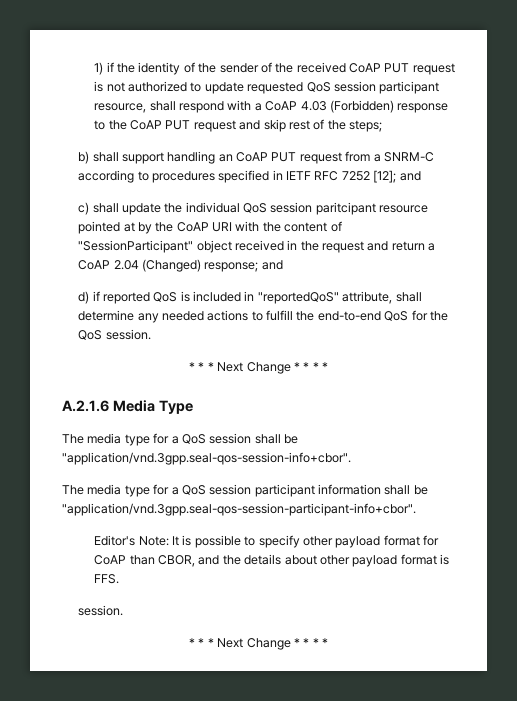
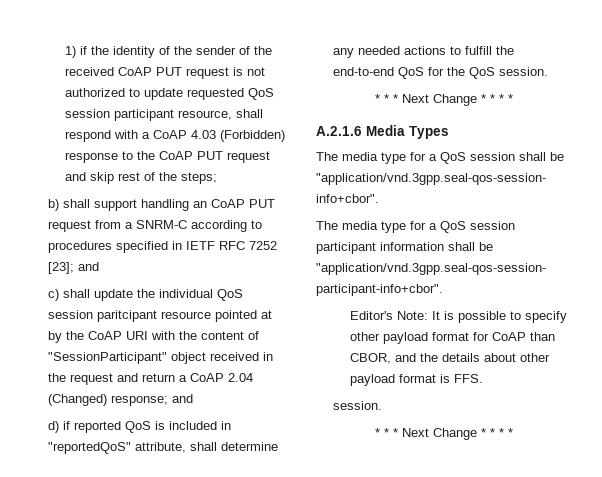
- b) shall support handling an CoAP PUT request from a SNRM-C according to procedures specified in IETF RFC 7252 [12]; and
+ b) shall support handling an CoAP PUT request from a SNRM-C according to procedures specified in IETF RFC 7252 [23]; and
- A.2.1.6 Media Type
+ A.2.1.6 Media Types

